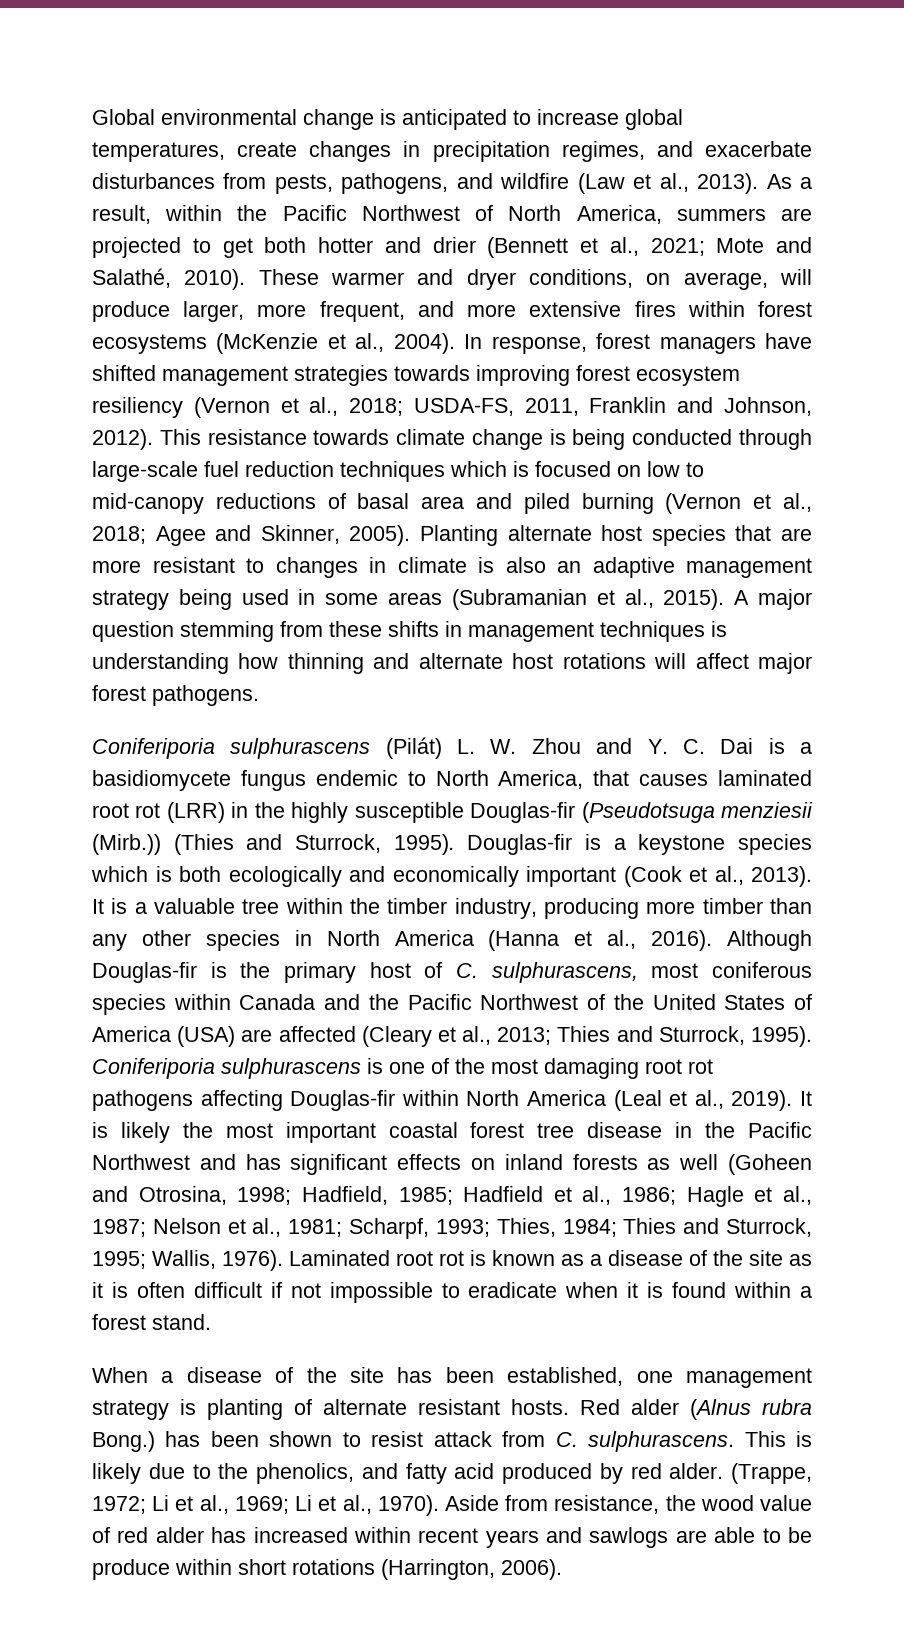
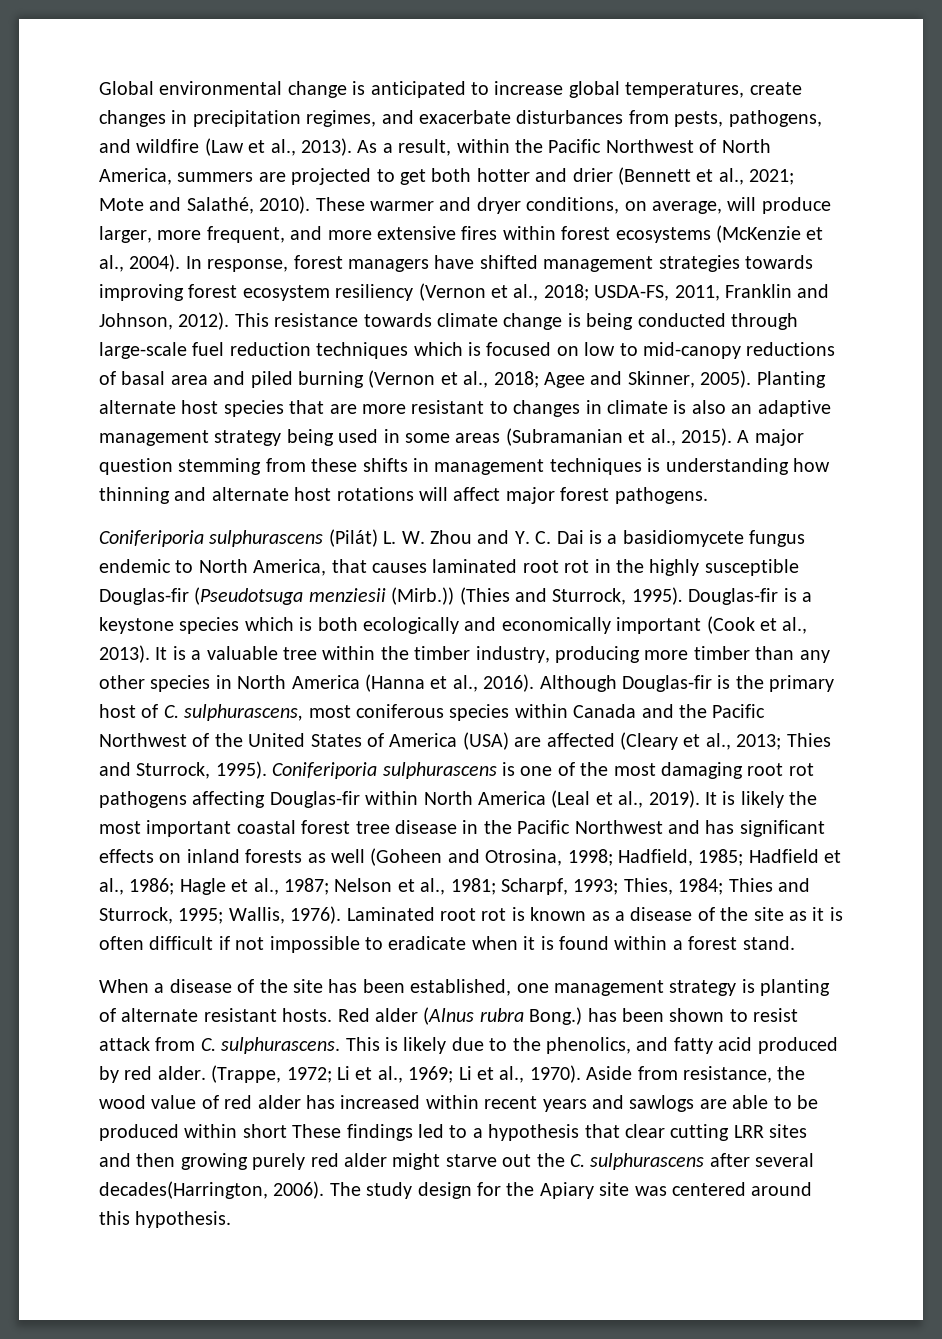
- Coniferiporia sulphurascens (Pilát) L. W. Zhou and Y. C. Dai is a basidiomycete fungus endemic to North America, that causes laminated root rot (LRR) in the highly susceptible Douglas-fir (Pseudotsuga menziesii (Mirb.))
+ Coniferiporia sulphurascens (Pilát) L. W. Zhou and Y. C. Dai is a basidiomycete fungus endemic to North America, that causes laminated root rot in the highly susceptible Douglas-fir (Pseudotsuga menziesii (Mirb.))
- Aside from resistance, the wood value of red alder has increased within recent years and sawlogs are able to be produce within short rotations (Harrington, 2006).
+ Aside from resistance, the wood value of red alder has increased within recent years and sawlogs are able to be produced within short These findings led to a hypothesis that clear cutting LRR sites and then growing purely red alder might starve out the C. sulphurascens after several decades(Harrington, 2006). The study design for the Apiary site was centered around this hypothesis.

